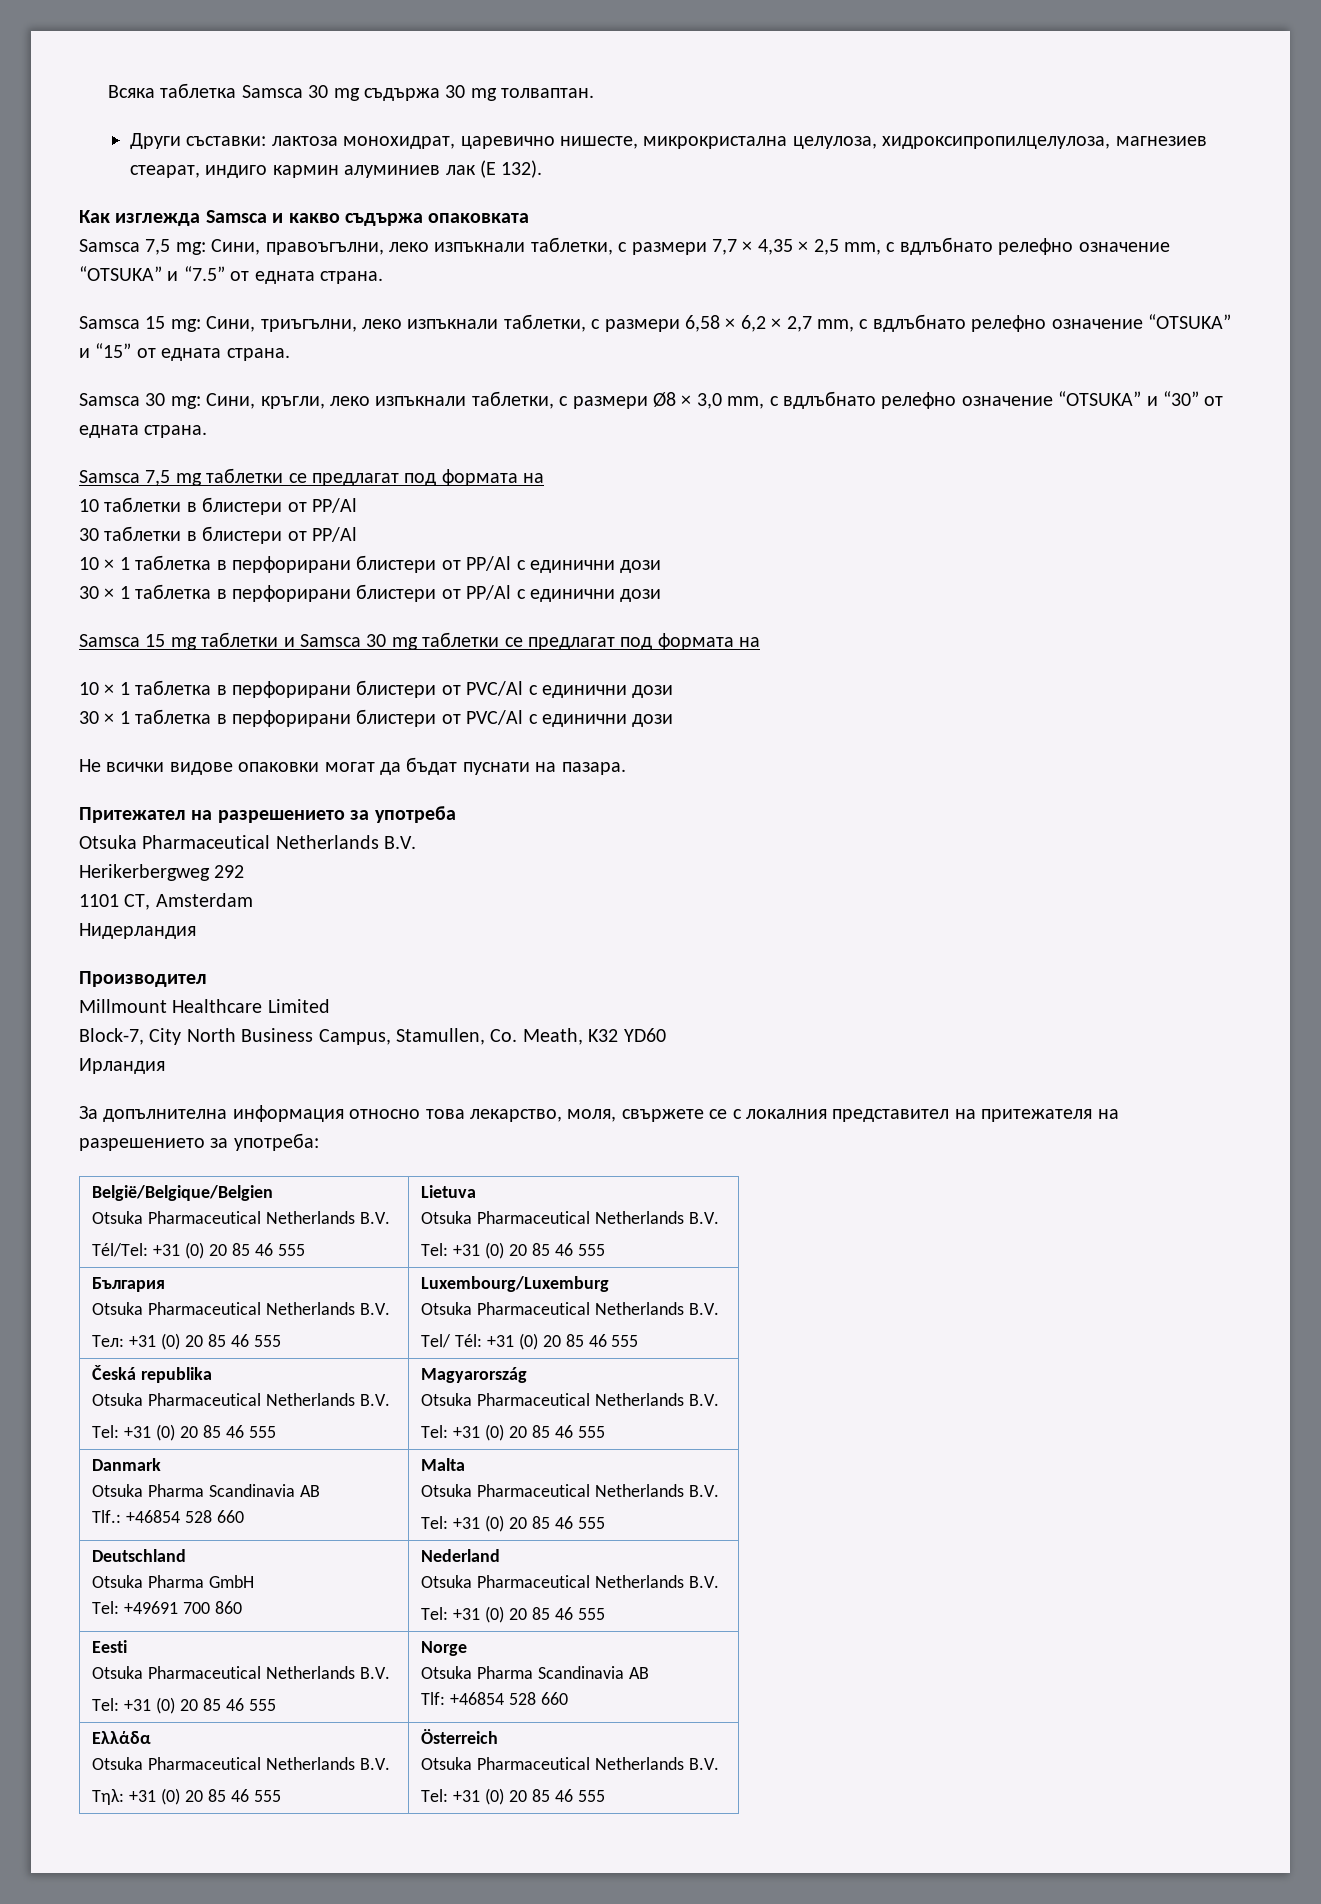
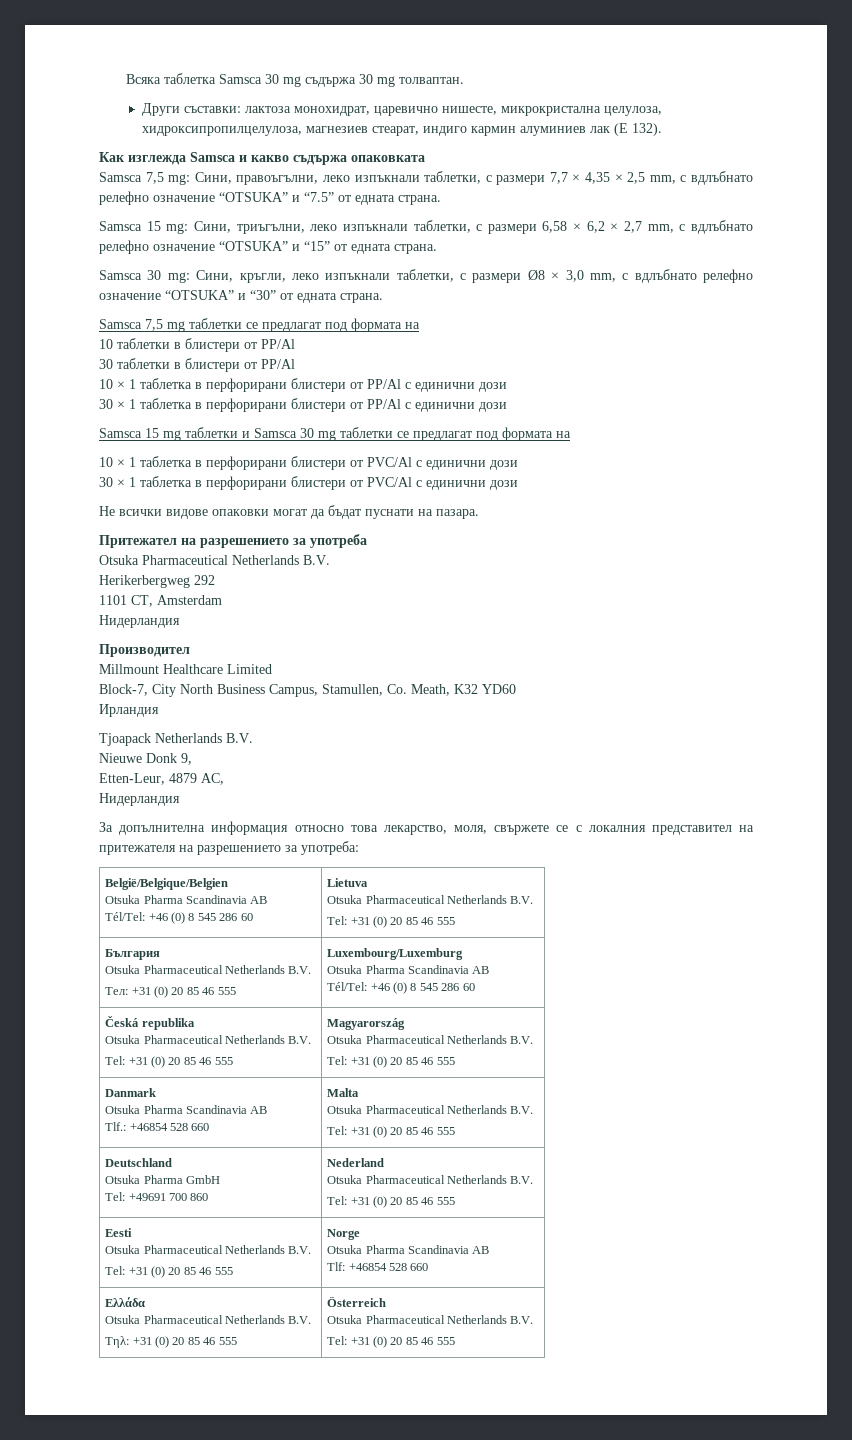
+ Tjoapack Netherlands B.V.
+ Nieuwe Donk 9,
+ Etten-Leur, 4879 AC,
+ Нидерландия
  België/Belgique/Belgien
- Otsuka Pharmaceutical Netherlands B.V.
- Tél/Tel: +31 (0) 20 85 46 555 | Lietuva
+ Otsuka Pharma Scandinavia AB
+ Tél/Tel: +46 (0) 8 545 286 60 | Lietuva
  България
  Otsuka Pharmaceutical Netherlands B.V.
  Teл: +31 (0) 20 85 46 555 | Luxembourg/Luxemburg
- Otsuka Pharmaceutical Netherlands B.V.
- Tel/ Tél: +31 (0) 20 85 46 555
+ Otsuka Pharma Scandinavia AB
+ Tél/Tel: +46 (0) 8 545 286 60

